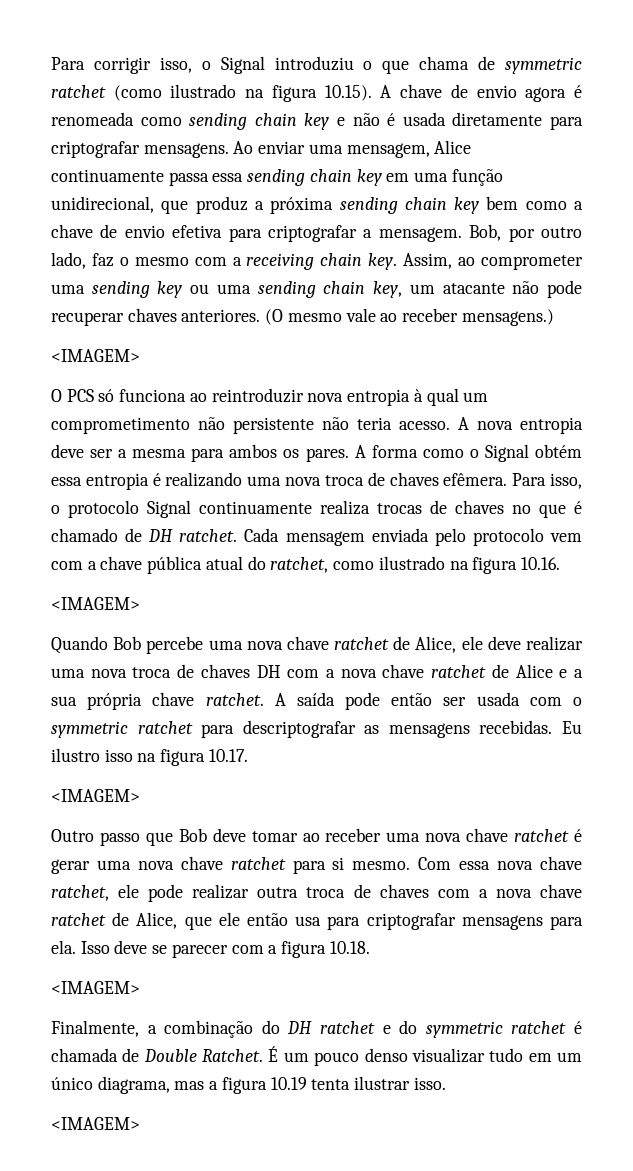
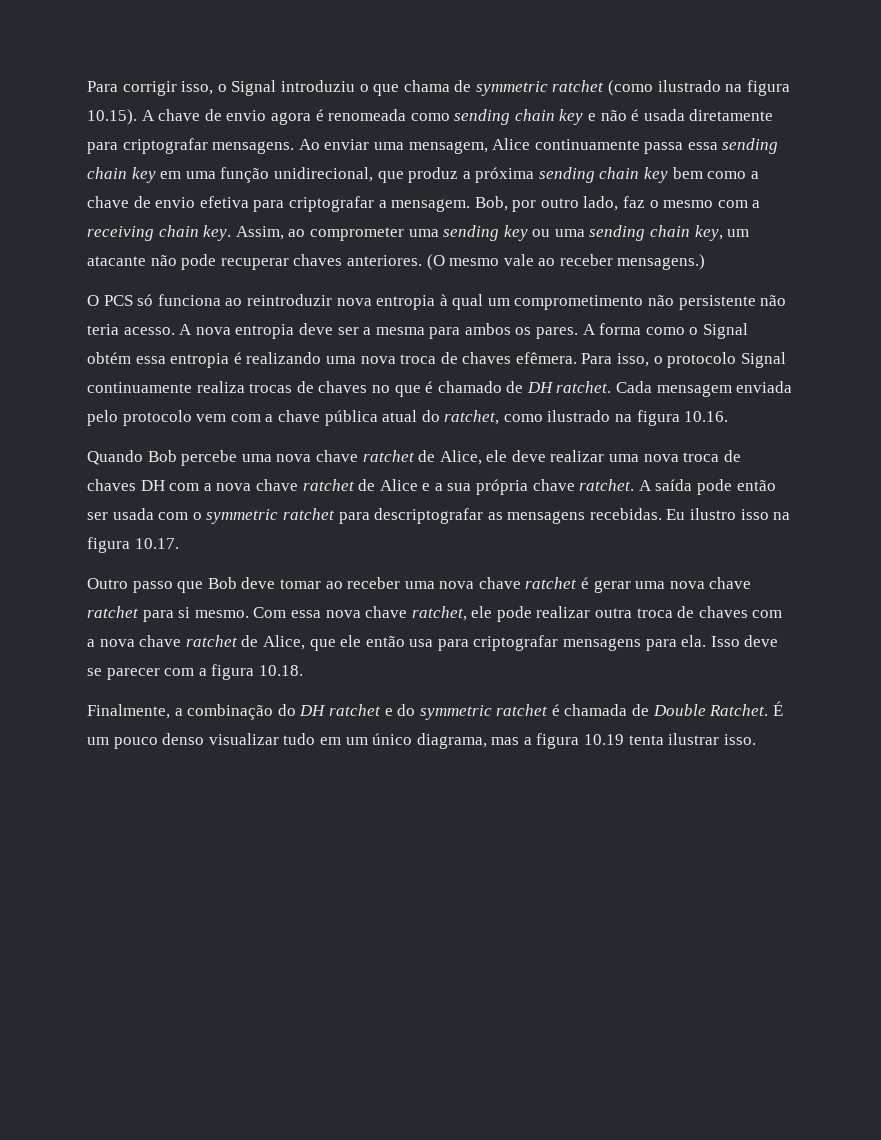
  (O mesmo vale ao receber mensagens.)
- <IMAGEM>
  Cada mensagem enviada pelo protocolo vem com a chave pública atual do ratchet, como ilustrado na figura 10.16.
- <IMAGEM>
  Eu ilustro isso na figura 10.17.
- <IMAGEM>
  Isso deve se parecer com a figura 10.18.
- <IMAGEM>
  É um pouco denso visualizar tudo em um único diagrama, mas a figura 10.19 tenta ilustrar isso.
- <IMAGEM>

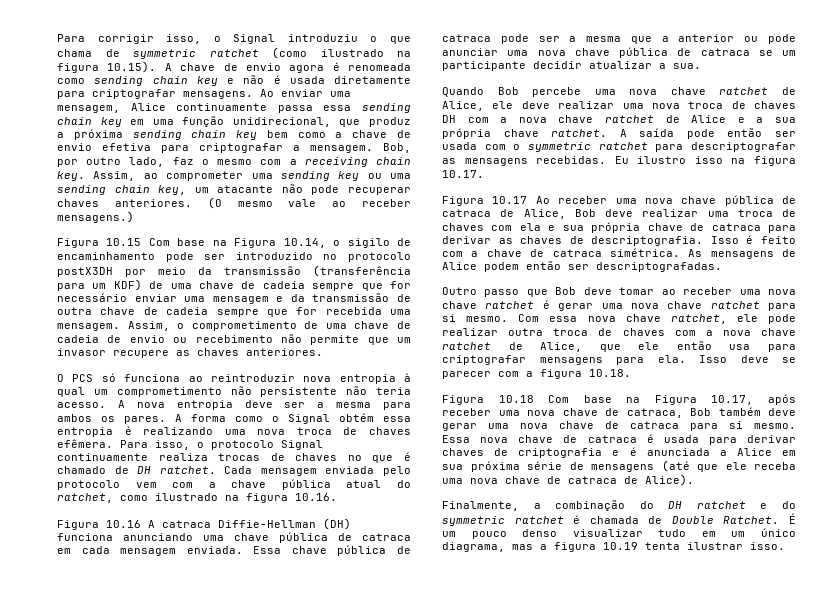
+ Figura 10.15 Com base na Figura 10.14, o sigilo de encaminhamento pode ser introduzido no protocolo postX3DH por meio da transmissão (transferência para um KDF) de uma chave de cadeia sempre que for necessário enviar uma mensagem e da transmissão de outra chave de cadeia sempre que for recebida uma mensagem. Assim, o comprometimento de uma chave de cadeia de envio ou recebimento não permite que um invasor recupere as chaves anteriores.
+ Figura 10.16 A catraca Diffie-Hellman (DH) funciona anunciando uma chave pública de catraca em cada mensagem enviada. Essa chave pública de catraca pode ser a mesma que a anterior ou pode anunciar uma nova chave pública de catraca se um participante decidir atualizar a sua.
+ Figura 10.17 Ao receber uma nova chave pública de catraca de Alice, Bob deve realizar uma troca de chaves com ela e sua própria chave de catraca para derivar as chaves de descriptografia. Isso é feito com a chave de catraca simétrica. As mensagens de Alice podem então ser descriptografadas.
+ Figura 10.18 Com base na Figura 10.17, após receber uma nova chave de catraca, Bob também deve gerar uma nova chave de catraca para si mesmo. Essa nova chave de catraca é usada para derivar chaves de criptografia e é anunciada a Alice em sua próxima série de mensagens (até que ele receba uma nova chave de catraca de Alice).

